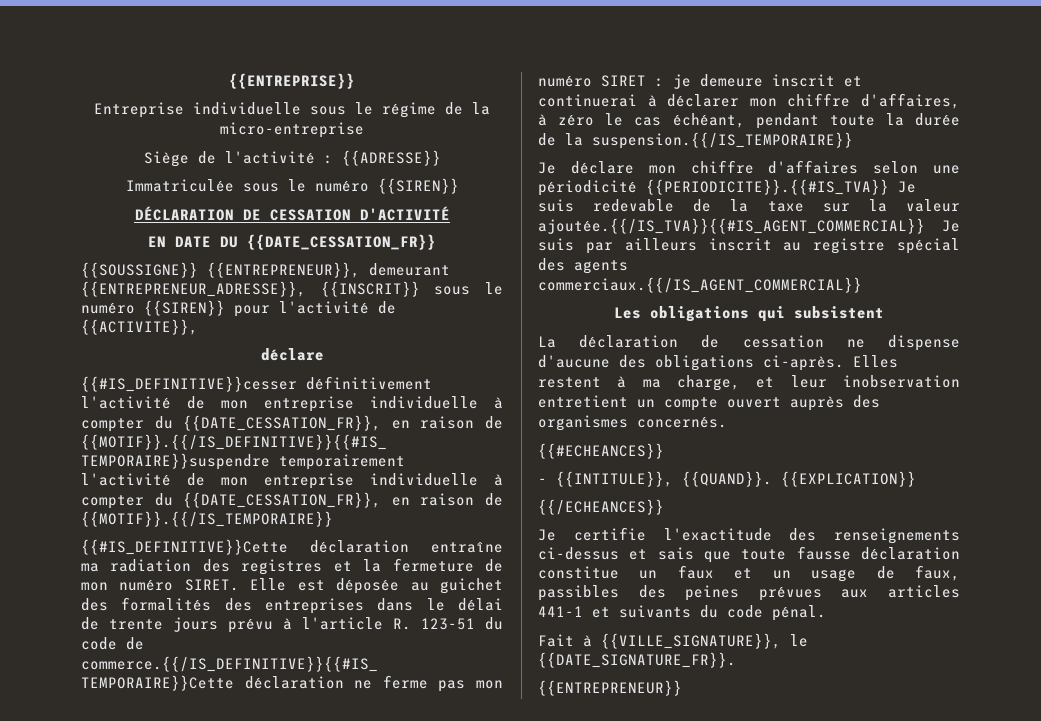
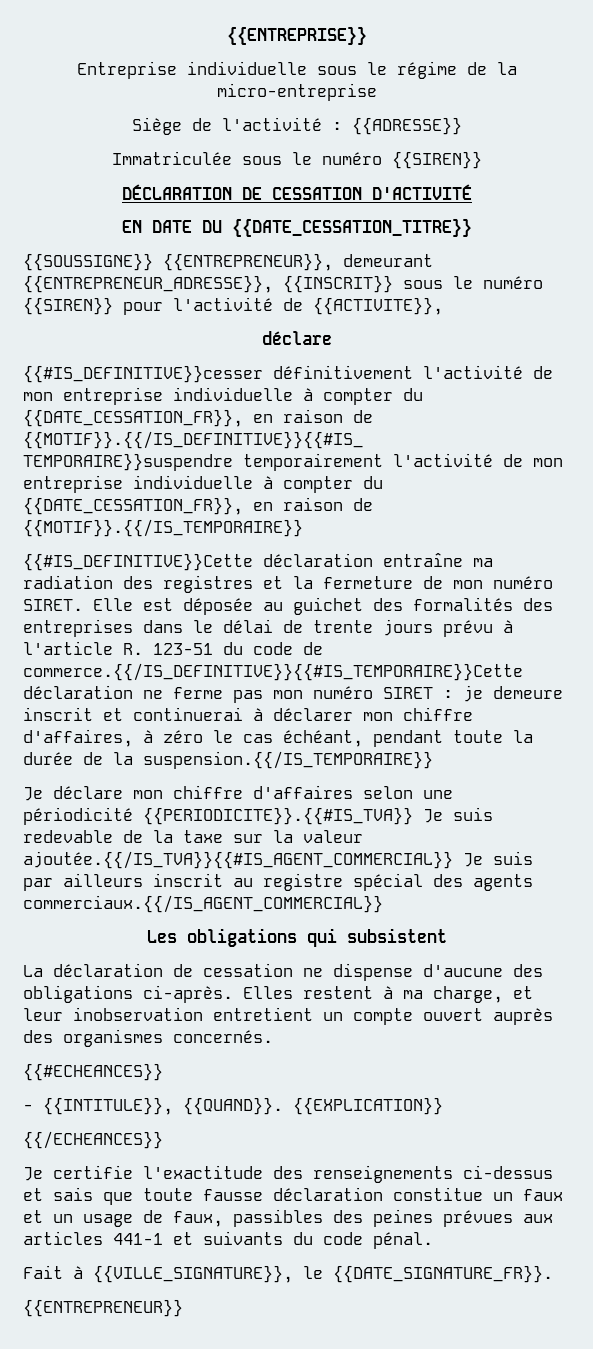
- EN DATE DU {{DATE_CESSATION_FR}}
+ EN DATE DU {{DATE_CESSATION_TITRE}}

